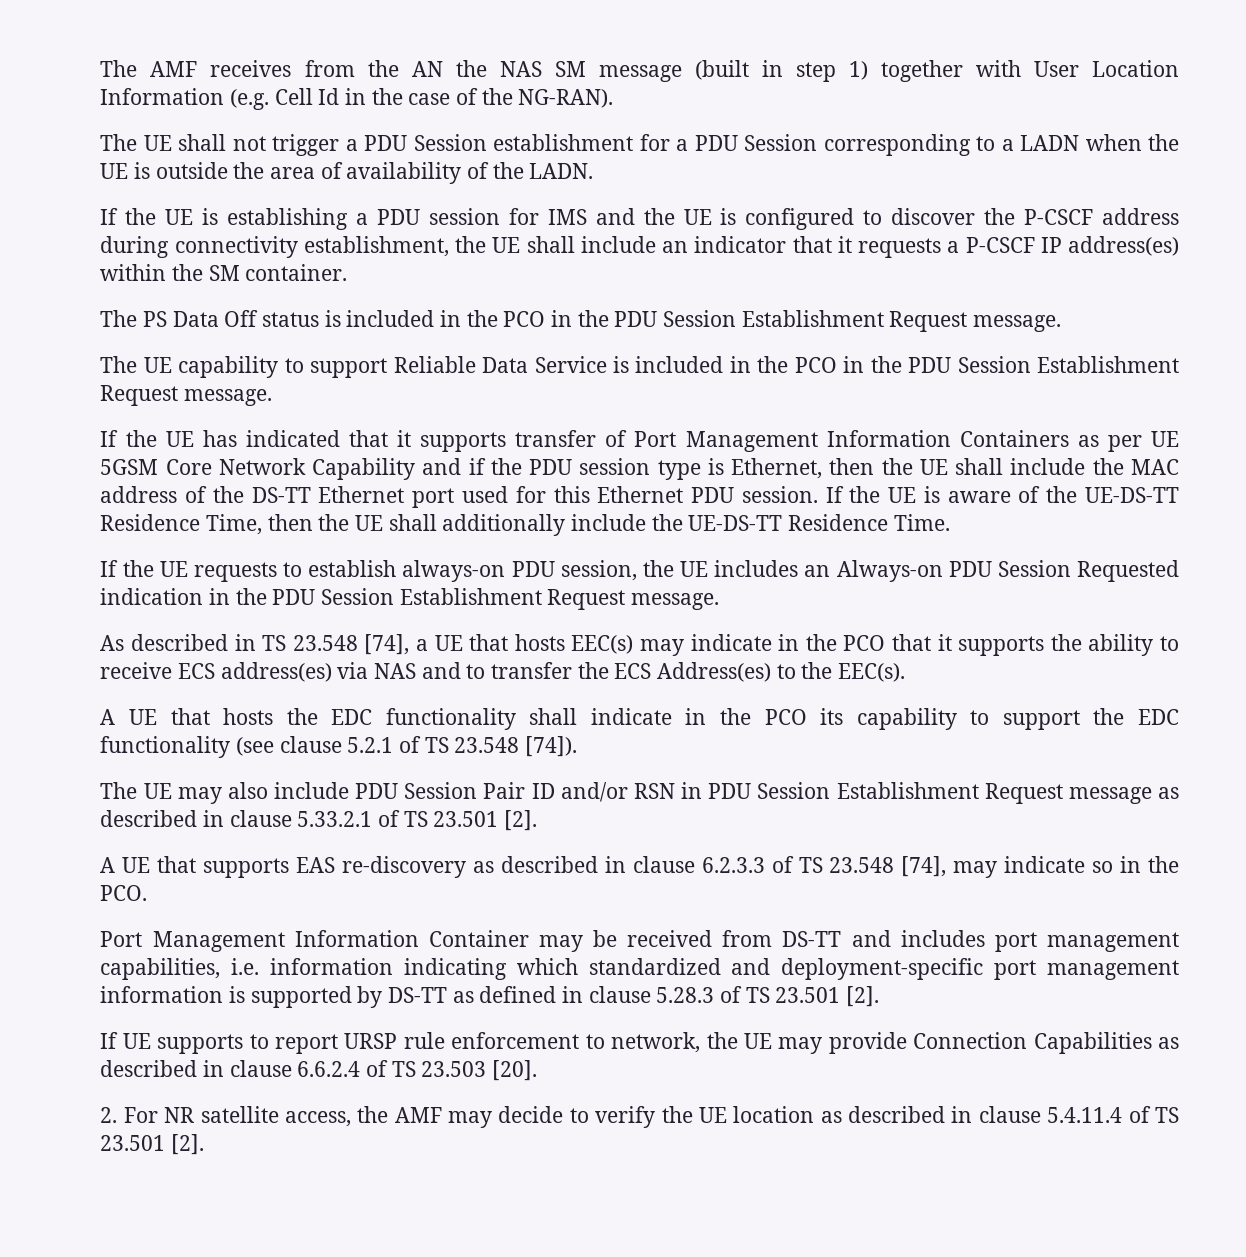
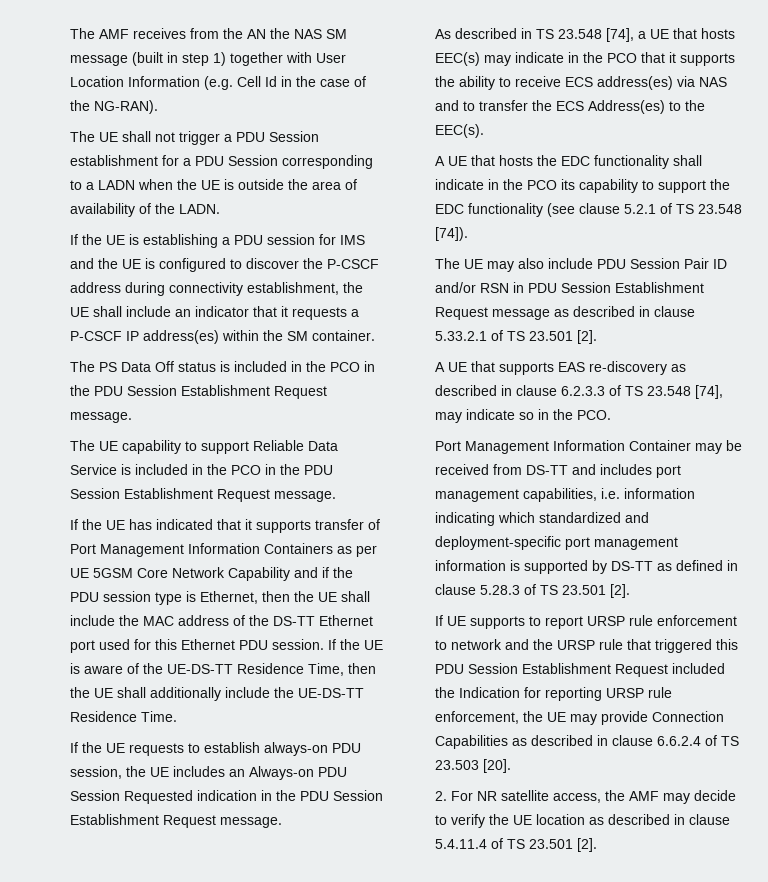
- If UE supports to report URSP rule enforcement to network, the UE may provide Connection Capabilities as described in clause 6.6.2.4 of TS 23.503 [20].
+ If UE supports to report URSP rule enforcement to network and the URSP rule that triggered this PDU Session Establishment Request included the Indication for reporting URSP rule enforcement, the UE may provide Connection Capabilities as described in clause 6.6.2.4 of TS 23.503 [20].

